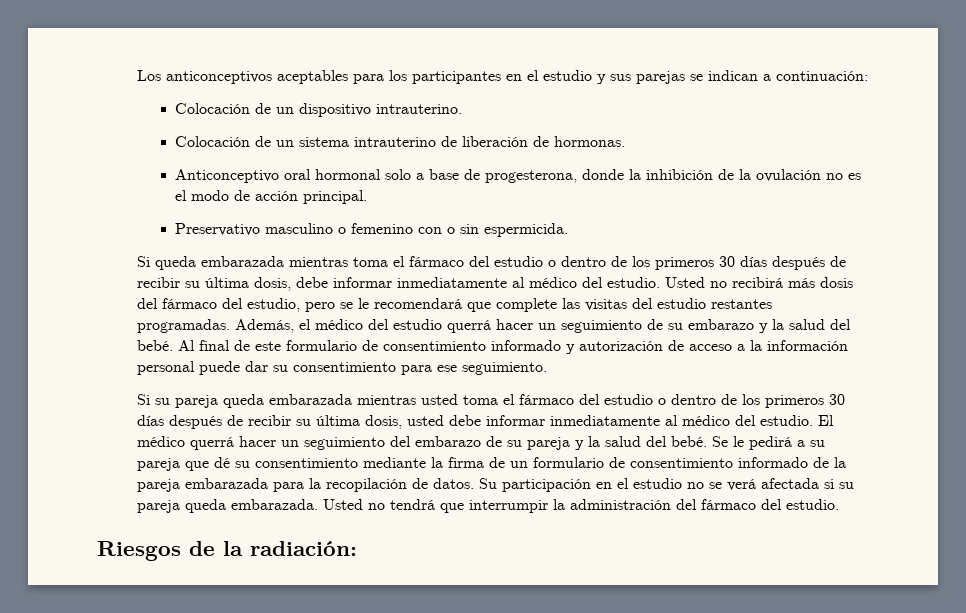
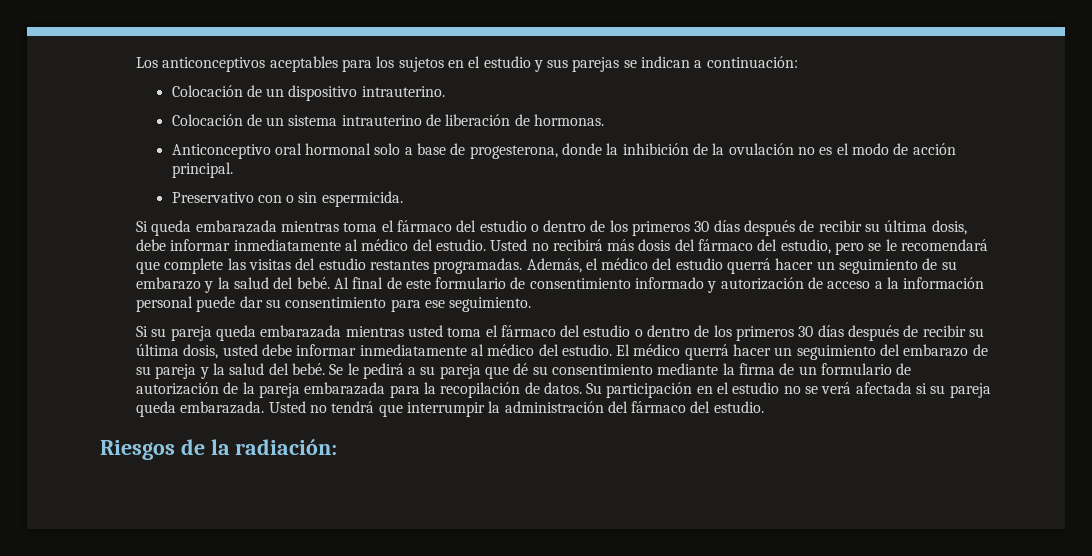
- Los anticonceptivos aceptables para los participantes en el estudio y sus parejas se indican a continuación:
+ Los anticonceptivos aceptables para los sujetos en el estudio y sus parejas se indican a continuación:
- Preservativo masculino o femenino con o sin espermicida.
+ Preservativo con o sin espermicida.
- Se le pedirá a su pareja que dé su consentimiento mediante la firma de un formulario de consentimiento informado de la pareja embarazada para la recopilación de datos.
+ Se le pedirá a su pareja que dé su consentimiento mediante la firma de un formulario de autorización de la pareja embarazada para la recopilación de datos.

